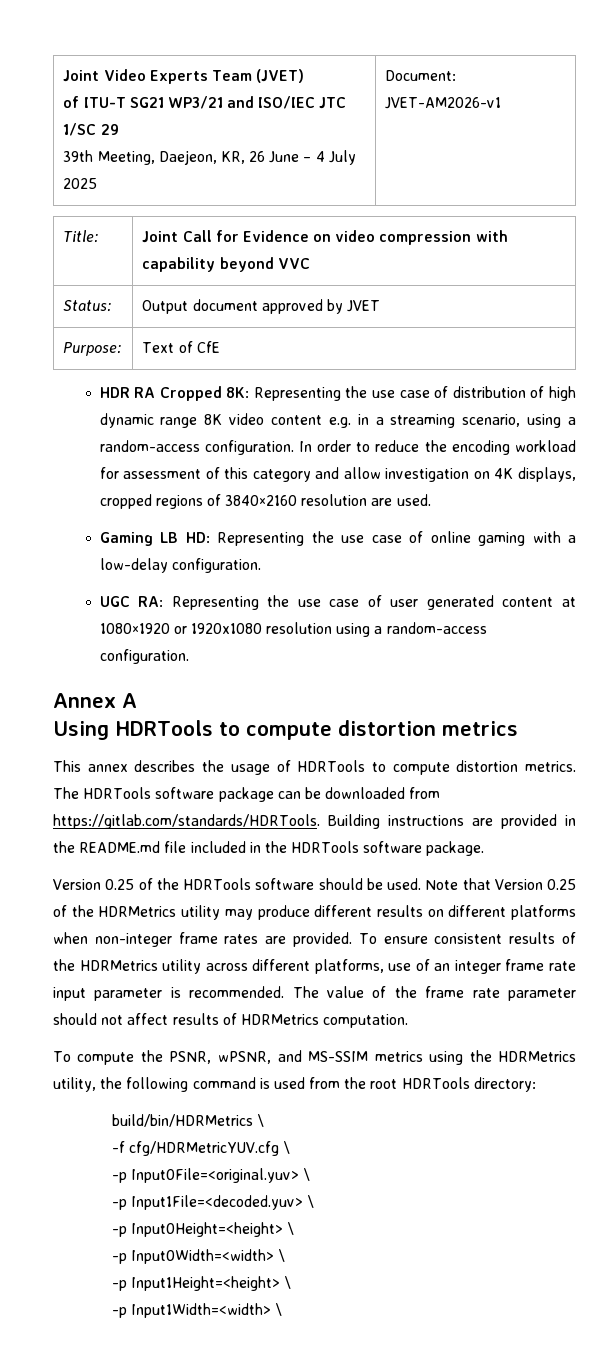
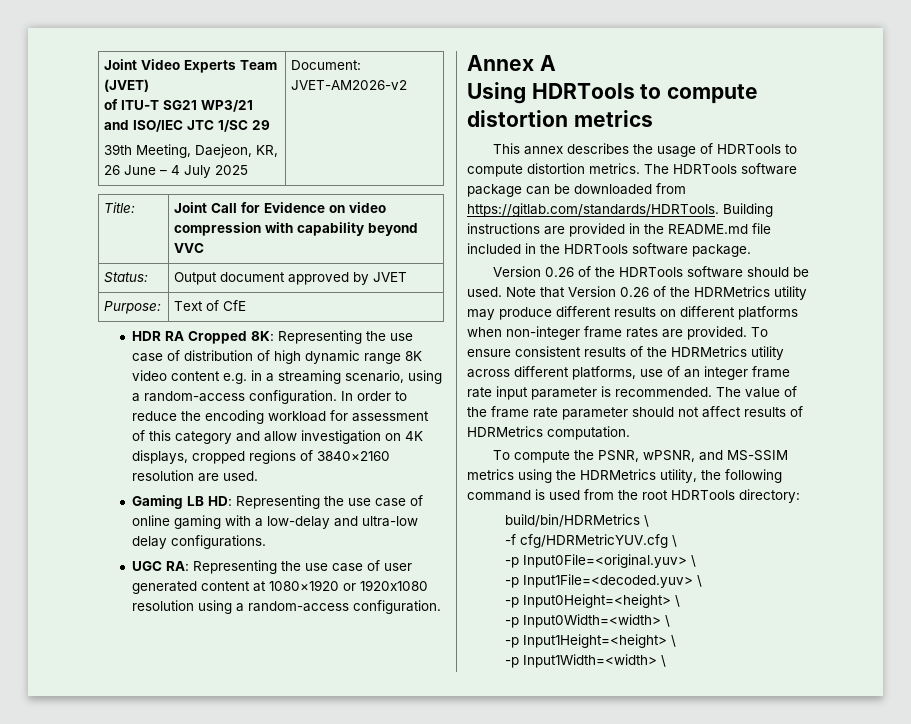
  Joint Video Experts Team (JVET)
  of ITU-T SG21 WP3/21 and ISO/IEC JTC 1/SC 29
- 39th Meeting, Daejeon, KR, 26 June – 4 July 2025 | Document: JVET-AM2026-v1
+ 39th Meeting, Daejeon, KR, 26 June – 4 July 2025 | Document: JVET-AM2026-v2
- Gaming LB HD: Representing the use case of online gaming with a low-delay configuration.
+ Gaming LB HD: Representing the use case of online gaming with a low-delay and ultra-low delay configurations.
- Version 0.25 of the HDRTools software should be used.
+ Version 0.26 of the HDRTools software should be used.
- Note that Version 0.25 of the HDRMetrics utility may produce different results on different platforms when non-integer frame rates are provided.
+ Note that Version 0.26 of the HDRMetrics utility may produce different results on different platforms when non-integer frame rates are provided.

